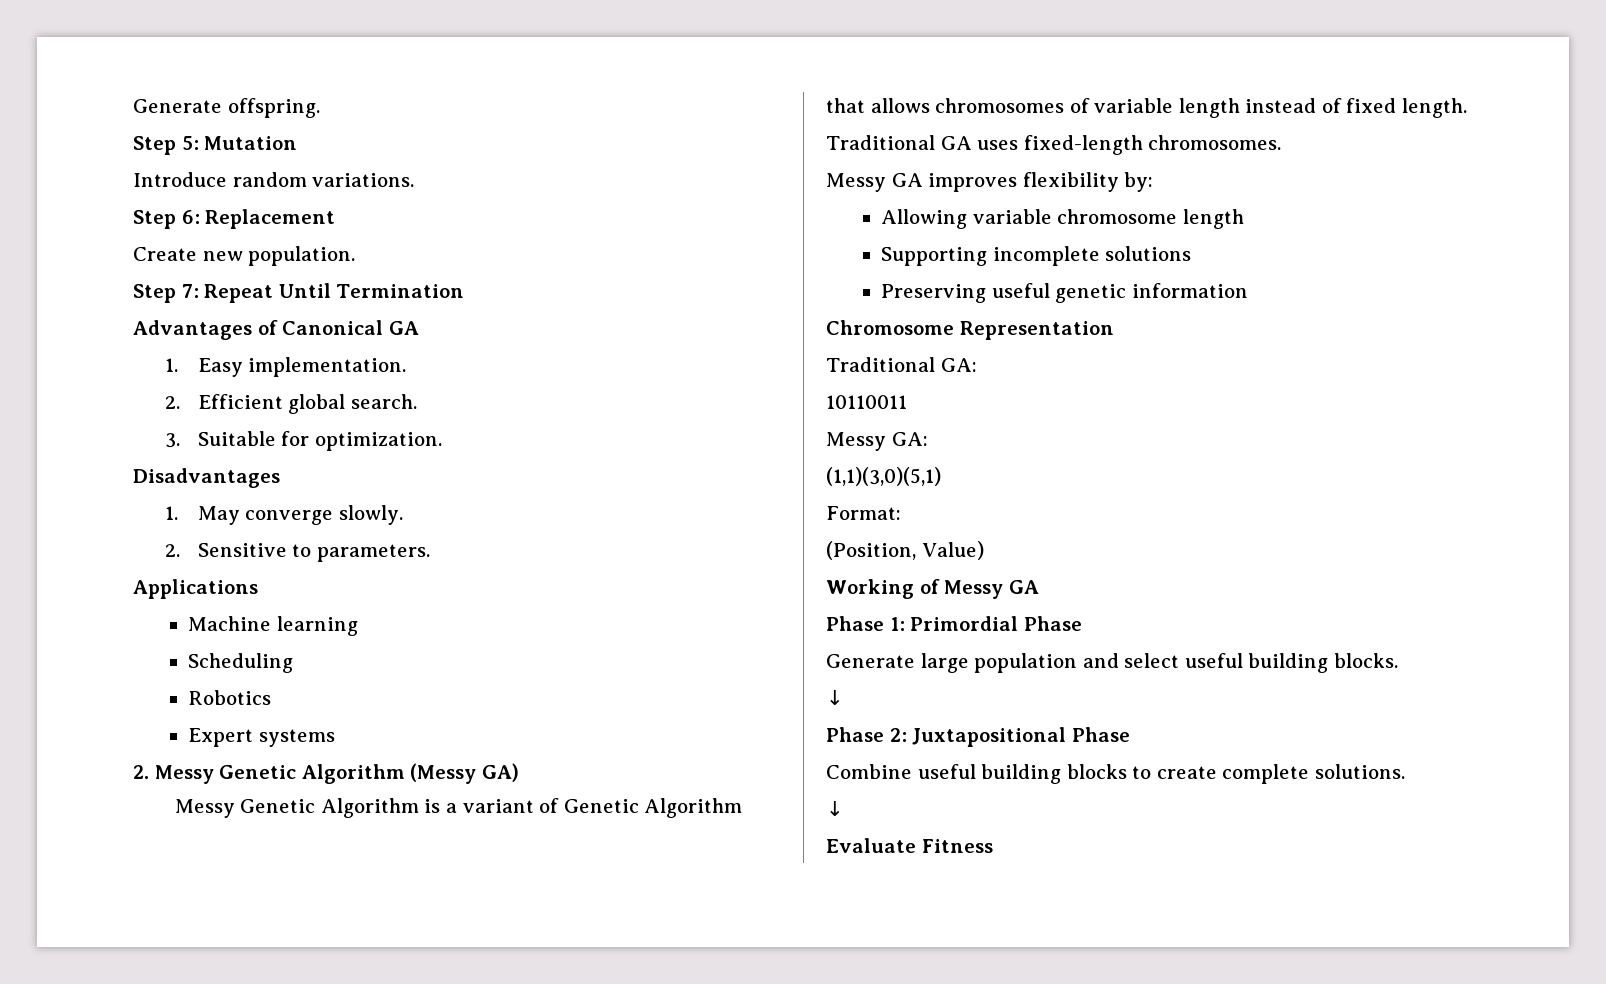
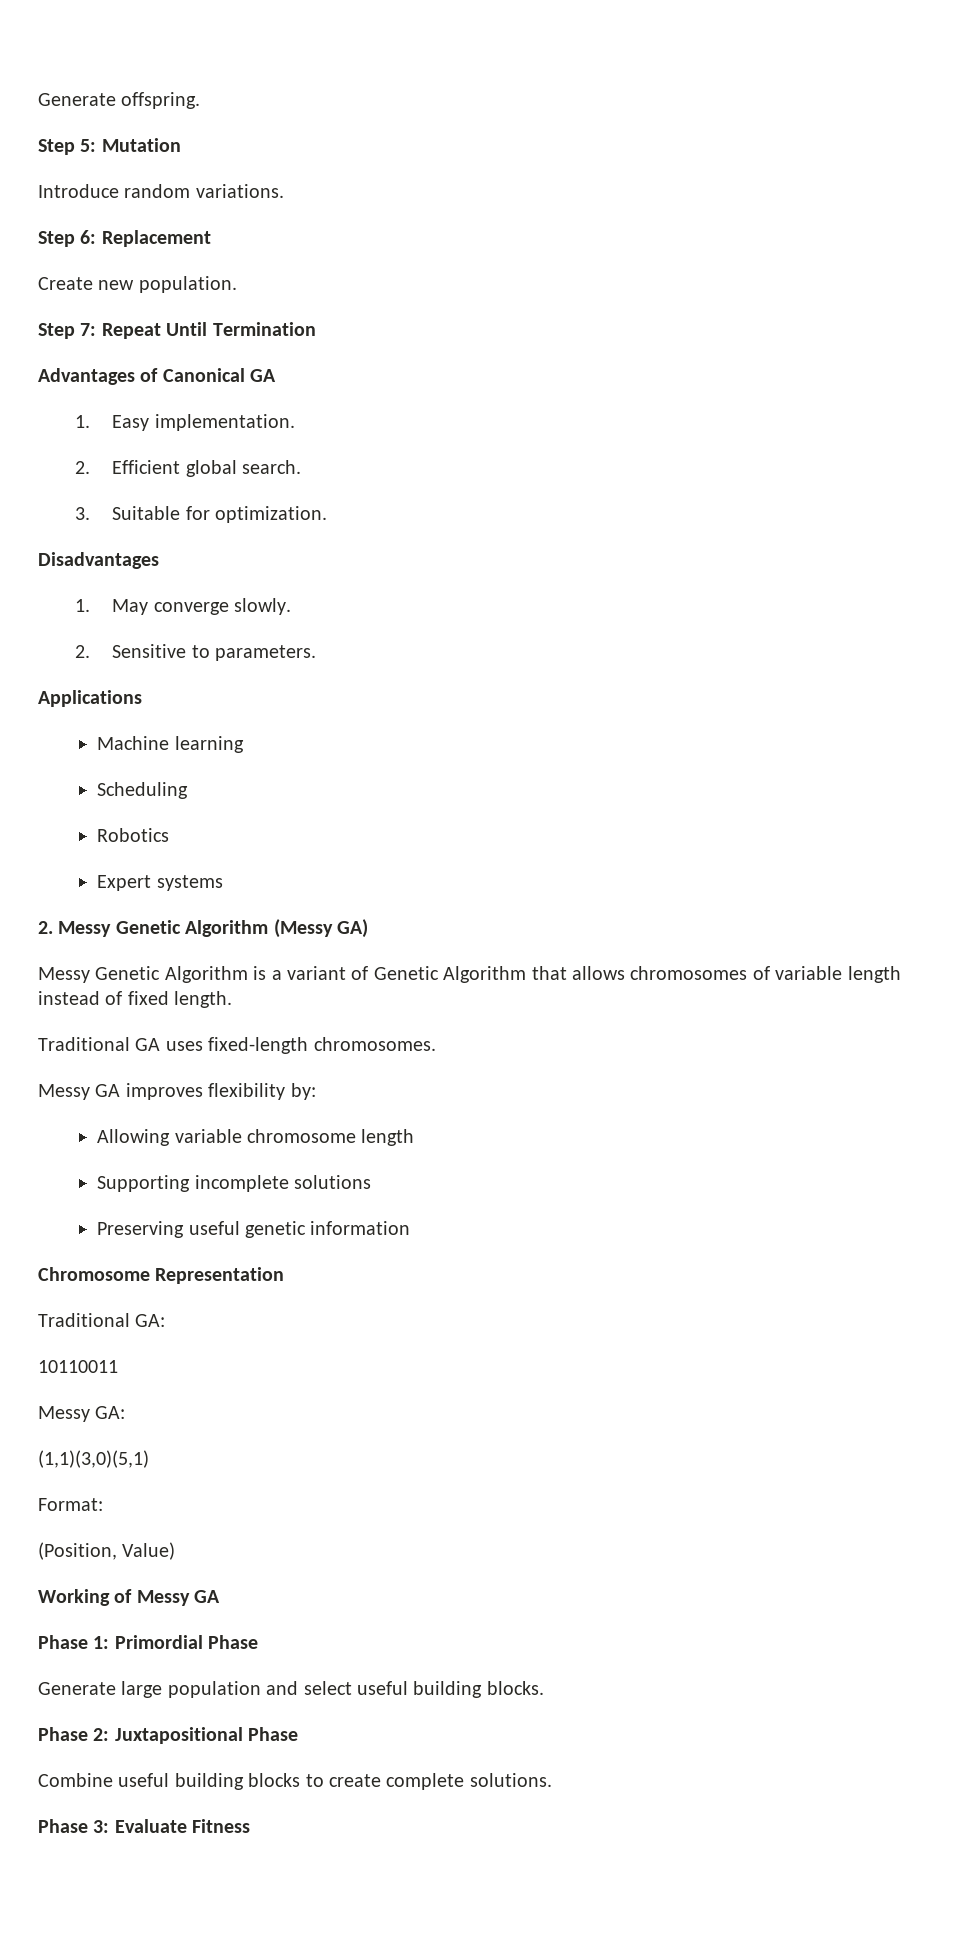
  Generate large population and select useful building blocks.
- ↓
  Combine useful building blocks to create complete solutions.
- ↓
- Evaluate Fitness
+ Phase 3: Evaluate Fitness

